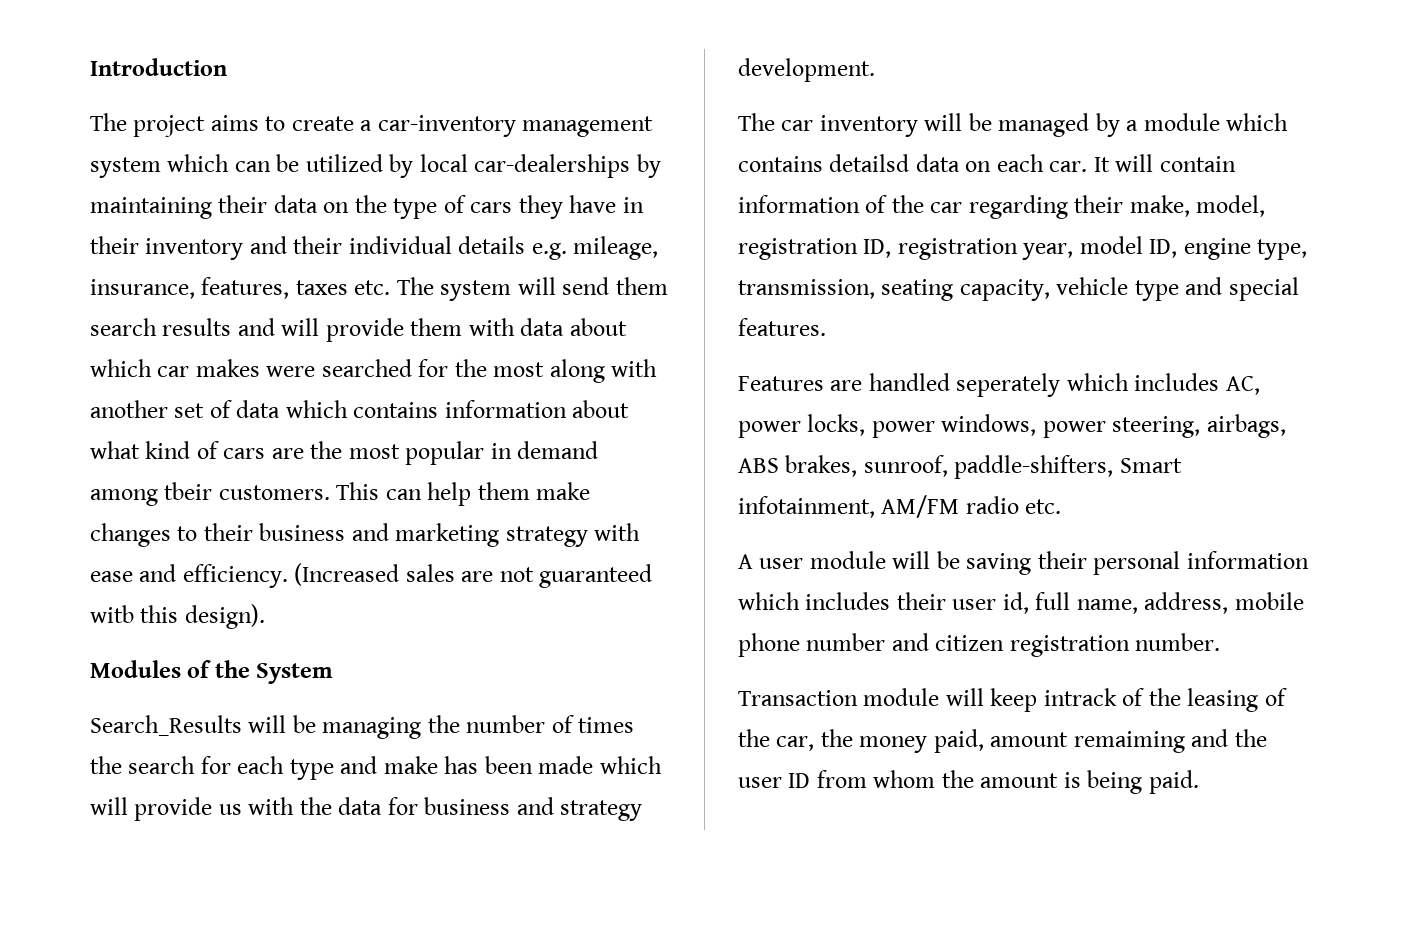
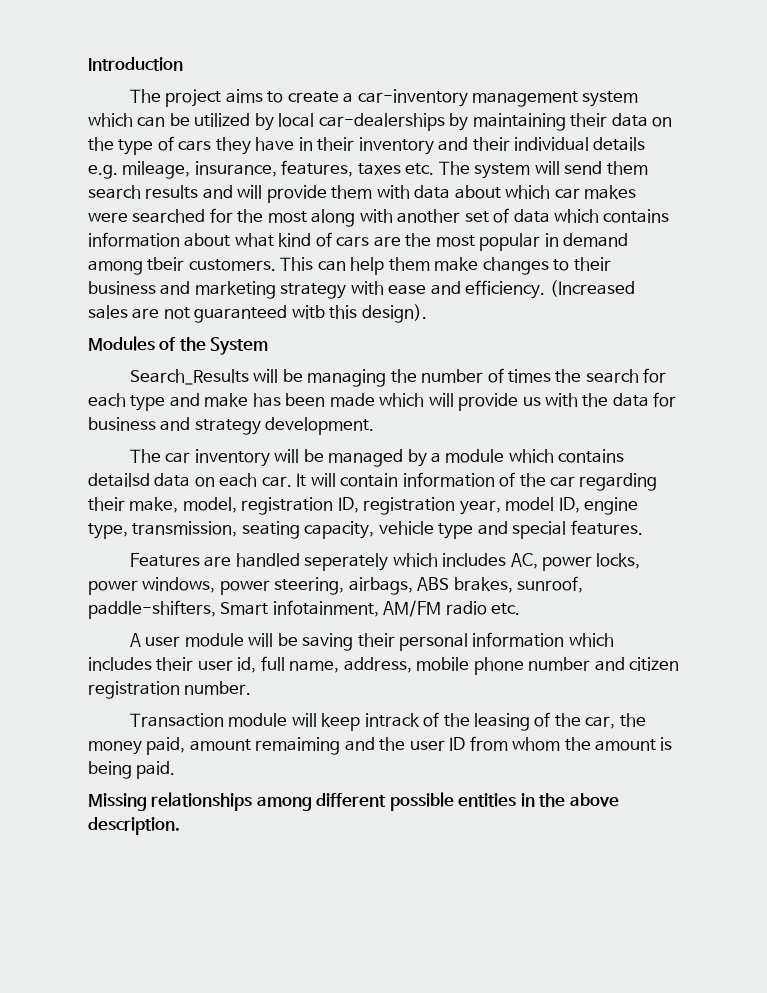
+ Missing relationships among different possible entities in the above description.

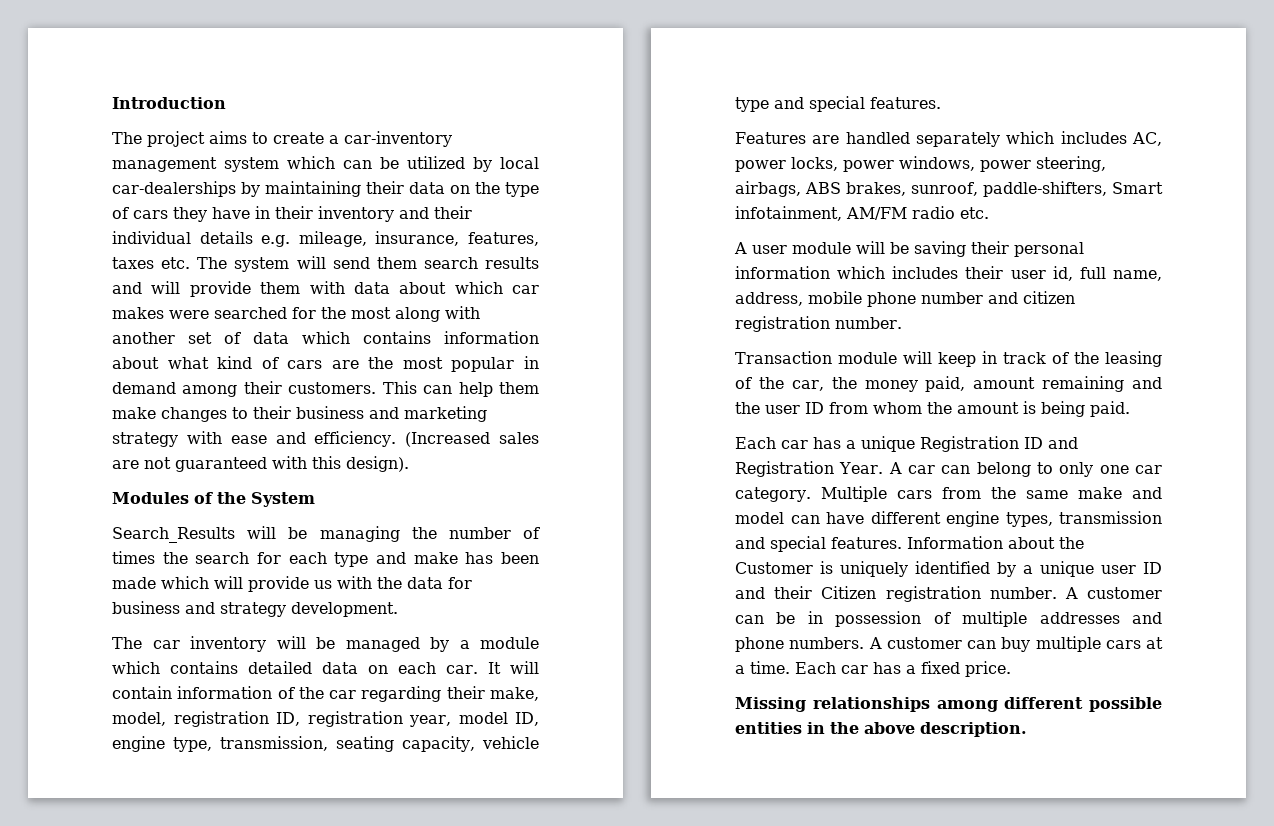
- The project aims to create a car-inventory management system which can be utilized by local car-dealerships by maintaining their data on the type of cars they have in their inventory and their individual details e.g. mileage, insurance, features, taxes etc. The system will send them search results and will provide them with data about which car makes were searched for the most along with another set of data which contains information about what kind of cars are the most popular in demand among tbeir customers.
+ The project aims to create a car-inventory management system which can be utilized by local car-dealerships by maintaining their data on the type of cars they have in their inventory and their individual details e.g. mileage, insurance, features, taxes etc. The system will send them search results and will provide them with data about which car makes were searched for the most along with another set of data which contains information about what kind of cars are the most popular in demand among their customers.
- (Increased sales are not guaranteed witb this design).
+ (Increased sales are not guaranteed with this design).
- The car inventory will be managed by a module which contains detailsd data on each car.
+ The car inventory will be managed by a module which contains detailed data on each car.
- Features are handled seperately which includes AC, power locks, power windows, power steering, airbags, ABS brakes, sunroof, paddle-shifters, Smart infotainment, AM/FM radio etc.
+ Features are handled separately which includes AC, power locks, power windows, power steering, airbags, ABS brakes, sunroof, paddle-shifters, Smart infotainment, AM/FM radio etc.
- Transaction module will keep intrack of the leasing of the car, the money paid, amount remaiming and the user ID from whom the amount is being paid.
+ Transaction module will keep in track of the leasing of the car, the money paid, amount remaining and the user ID from whom the amount is being paid.
+ Each car has a unique Registration ID and Registration Year. A car can belong to only one car category. Multiple cars from the same make and model can have different engine types, transmission and special features. Information about the Customer is uniquely identified by a unique user ID and their Citizen registration number. A customer can be in possession of multiple addresses and phone numbers. A customer can buy multiple cars at a time. Each car has a fixed price.

